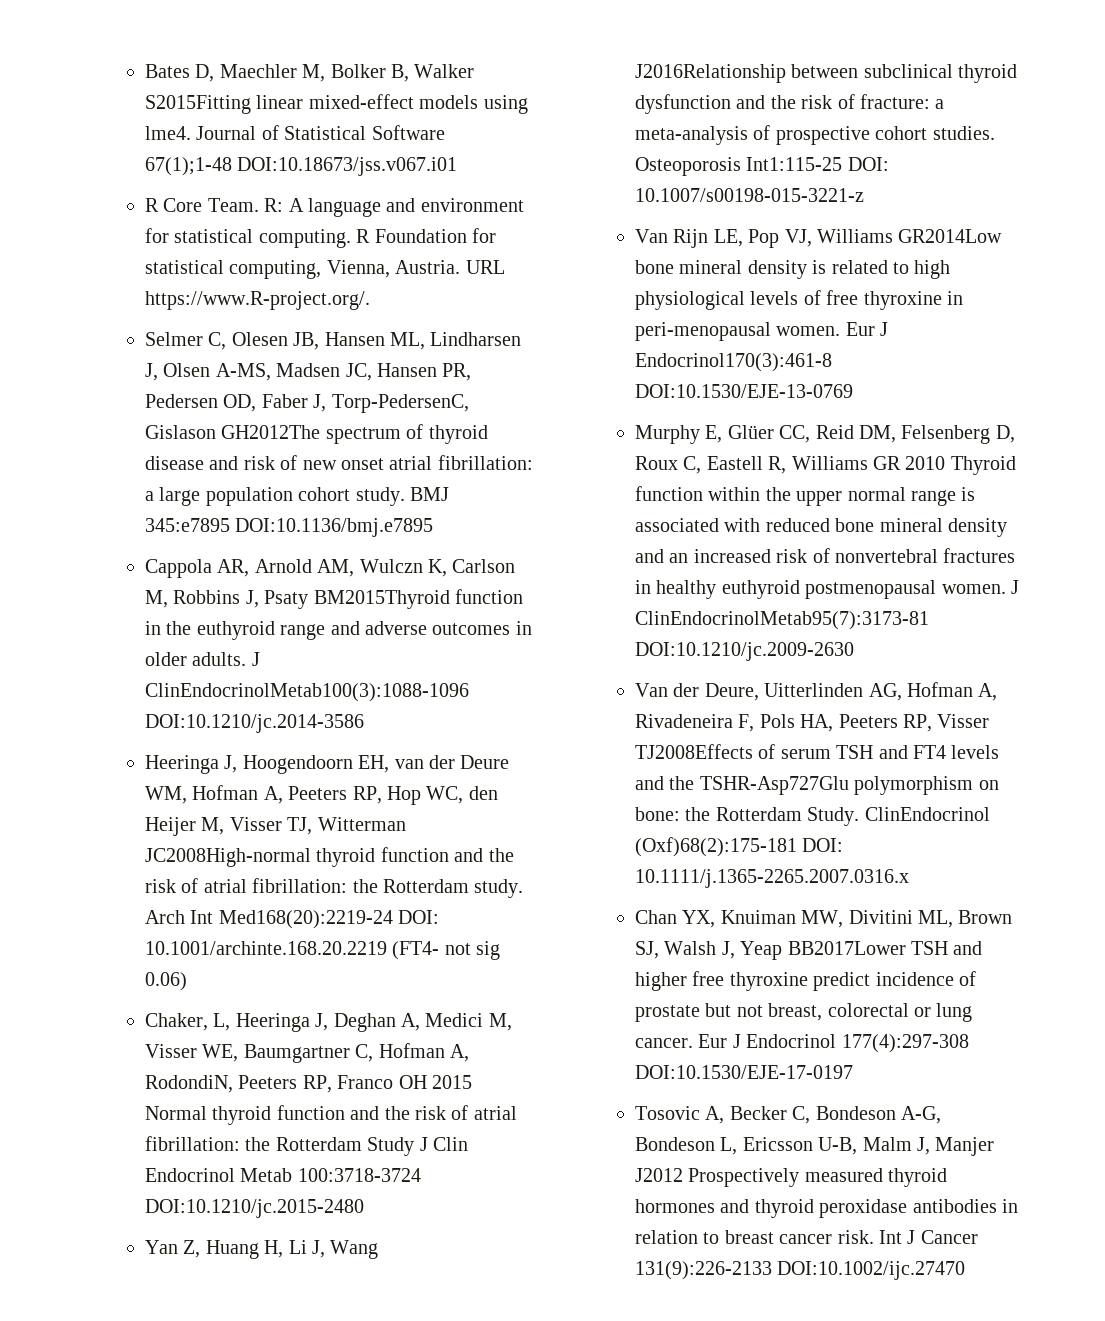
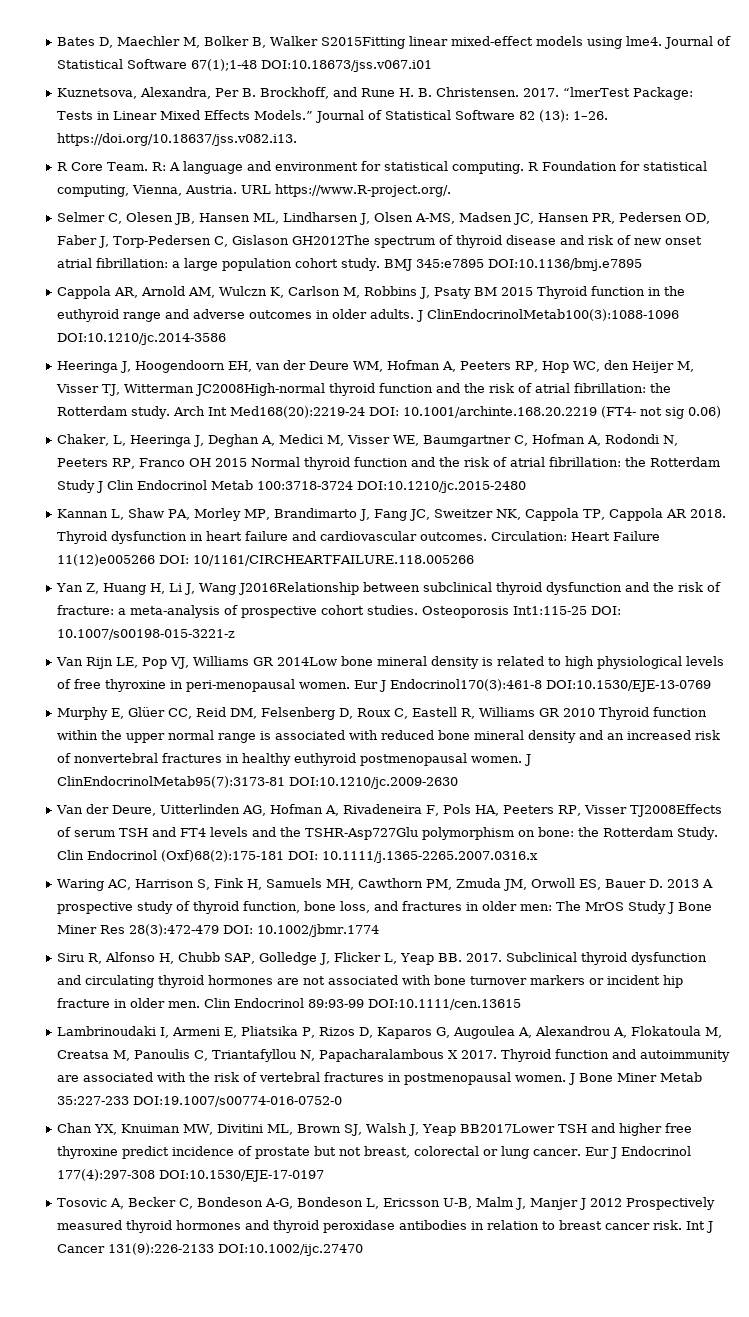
+ Kuznetsova, Alexandra, Per B. Brockhoff, and Rune H. B. Christensen. 2017. “lmerTest Package: Tests in Linear Mixed Effects Models.” Journal of Statistical Software 82 (13): 1–26. https://doi.org/10.18637/jss.v082.i13.
- Selmer C, Olesen JB, Hansen ML, Lindharsen J, Olsen A-MS, Madsen JC, Hansen PR, Pedersen OD, Faber J, Torp-PedersenC, Gislason GH2012The spectrum of thyroid disease and risk of new onset atrial fibrillation: a large population cohort study.
+ Selmer C, Olesen JB, Hansen ML, Lindharsen J, Olsen A-MS, Madsen JC, Hansen PR, Pedersen OD, Faber J, Torp-Pedersen C, Gislason GH2012The spectrum of thyroid disease and risk of new onset atrial fibrillation: a large population cohort study.
- Cappola AR, Arnold AM, Wulczn K, Carlson M, Robbins J, Psaty BM2015Thyroid function in the euthyroid range and adverse outcomes in older adults.
+ Cappola AR, Arnold AM, Wulczn K, Carlson M, Robbins J, Psaty BM 2015 Thyroid function in the euthyroid range and adverse outcomes in older adults.
- Chaker, L, Heeringa J, Deghan A, Medici M, Visser WE, Baumgartner C, Hofman A, RodondiN, Peeters RP, Franco OH 2015 Normal thyroid function and the risk of atrial fibrillation: the Rotterdam Study J Clin Endocrinol Metab 100:3718-3724 DOI:10.1210/jc.2015-2480
+ Chaker, L, Heeringa J, Deghan A, Medici M, Visser WE, Baumgartner C, Hofman A, Rodondi N, Peeters RP, Franco OH 2015 Normal thyroid function and the risk of atrial fibrillation: the Rotterdam Study J Clin Endocrinol Metab 100:3718-3724 DOI:10.1210/jc.2015-2480
+ Kannan L, Shaw PA, Morley MP, Brandimarto J, Fang JC, Sweitzer NK, Cappola TP, Cappola AR 2018. Thyroid dysfunction in heart failure and cardiovascular outcomes. Circulation: Heart Failure 11(12)e005266 DOI: 10/1161/CIRCHEARTFAILURE.118.005266
- Van Rijn LE, Pop VJ, Williams GR2014Low bone mineral density is related to high physiological levels of free thyroxine in peri-menopausal women.
+ Van Rijn LE, Pop VJ, Williams GR 2014Low bone mineral density is related to high physiological levels of free thyroxine in peri-menopausal women.
- ClinEndocrinol (Oxf)68(2):175-181 DOI: 10.1111/j.1365-2265.2007.0316.x
+ Clin Endocrinol (Oxf)68(2):175-181 DOI: 10.1111/j.1365-2265.2007.0316.x
+ Waring AC, Harrison S, Fink H, Samuels MH, Cawthorn PM, Zmuda JM, Orwoll ES, Bauer D. 2013 A prospective study of thyroid function, bone loss, and fractures in older men: The MrOS Study J Bone Miner Res 28(3):472-479 DOI: 10.1002/jbmr.1774
+ Siru R, Alfonso H, Chubb SAP, Golledge J, Flicker L, Yeap BB. 2017. Subclinical thyroid dysfunction and circulating thyroid hormones are not associated with bone turnover markers or incident hip fracture in older men. Clin Endocrinol 89:93-99 DOI:10.1111/cen.13615
+ Lambrinoudaki I, Armeni E, Pliatsika P, Rizos D, Kaparos G, Augoulea A, Alexandrou A, Flokatoula M, Creatsa M, Panoulis C, Triantafyllou N, Papacharalambous X 2017. Thyroid function and autoimmunity are associated with the risk of vertebral fractures in postmenopausal women. J Bone Miner Metab 35:227-233 DOI:19.1007/s00774-016-0752-0
- Tosovic A, Becker C, Bondeson A-G, Bondeson L, Ericsson U-B, Malm J, Manjer J2012 Prospectively measured thyroid hormones and thyroid peroxidase antibodies in relation to breast cancer risk.
+ Tosovic A, Becker C, Bondeson A-G, Bondeson L, Ericsson U-B, Malm J, Manjer J 2012 Prospectively measured thyroid hormones and thyroid peroxidase antibodies in relation to breast cancer risk.

